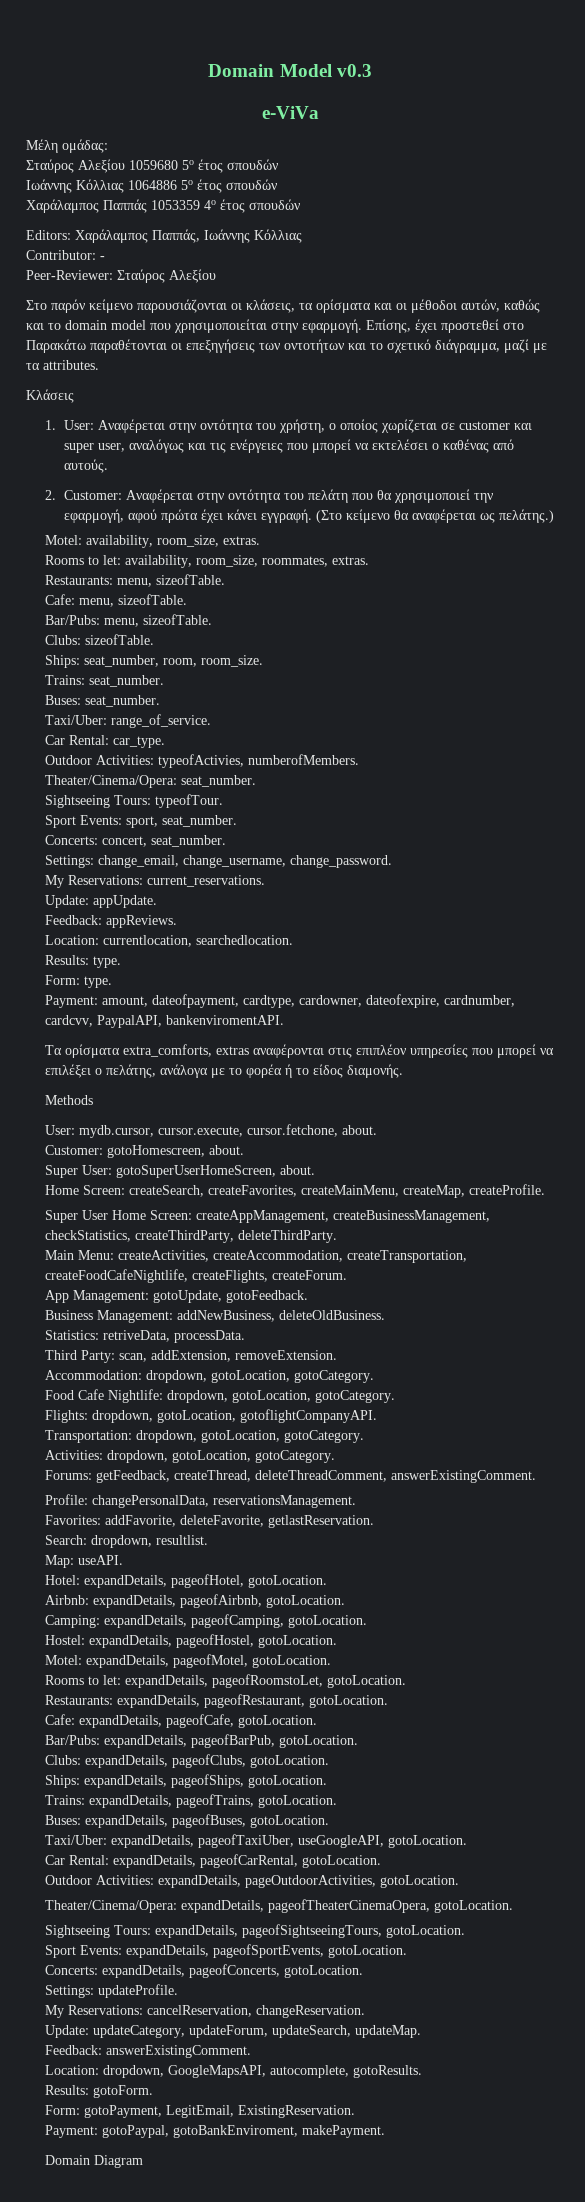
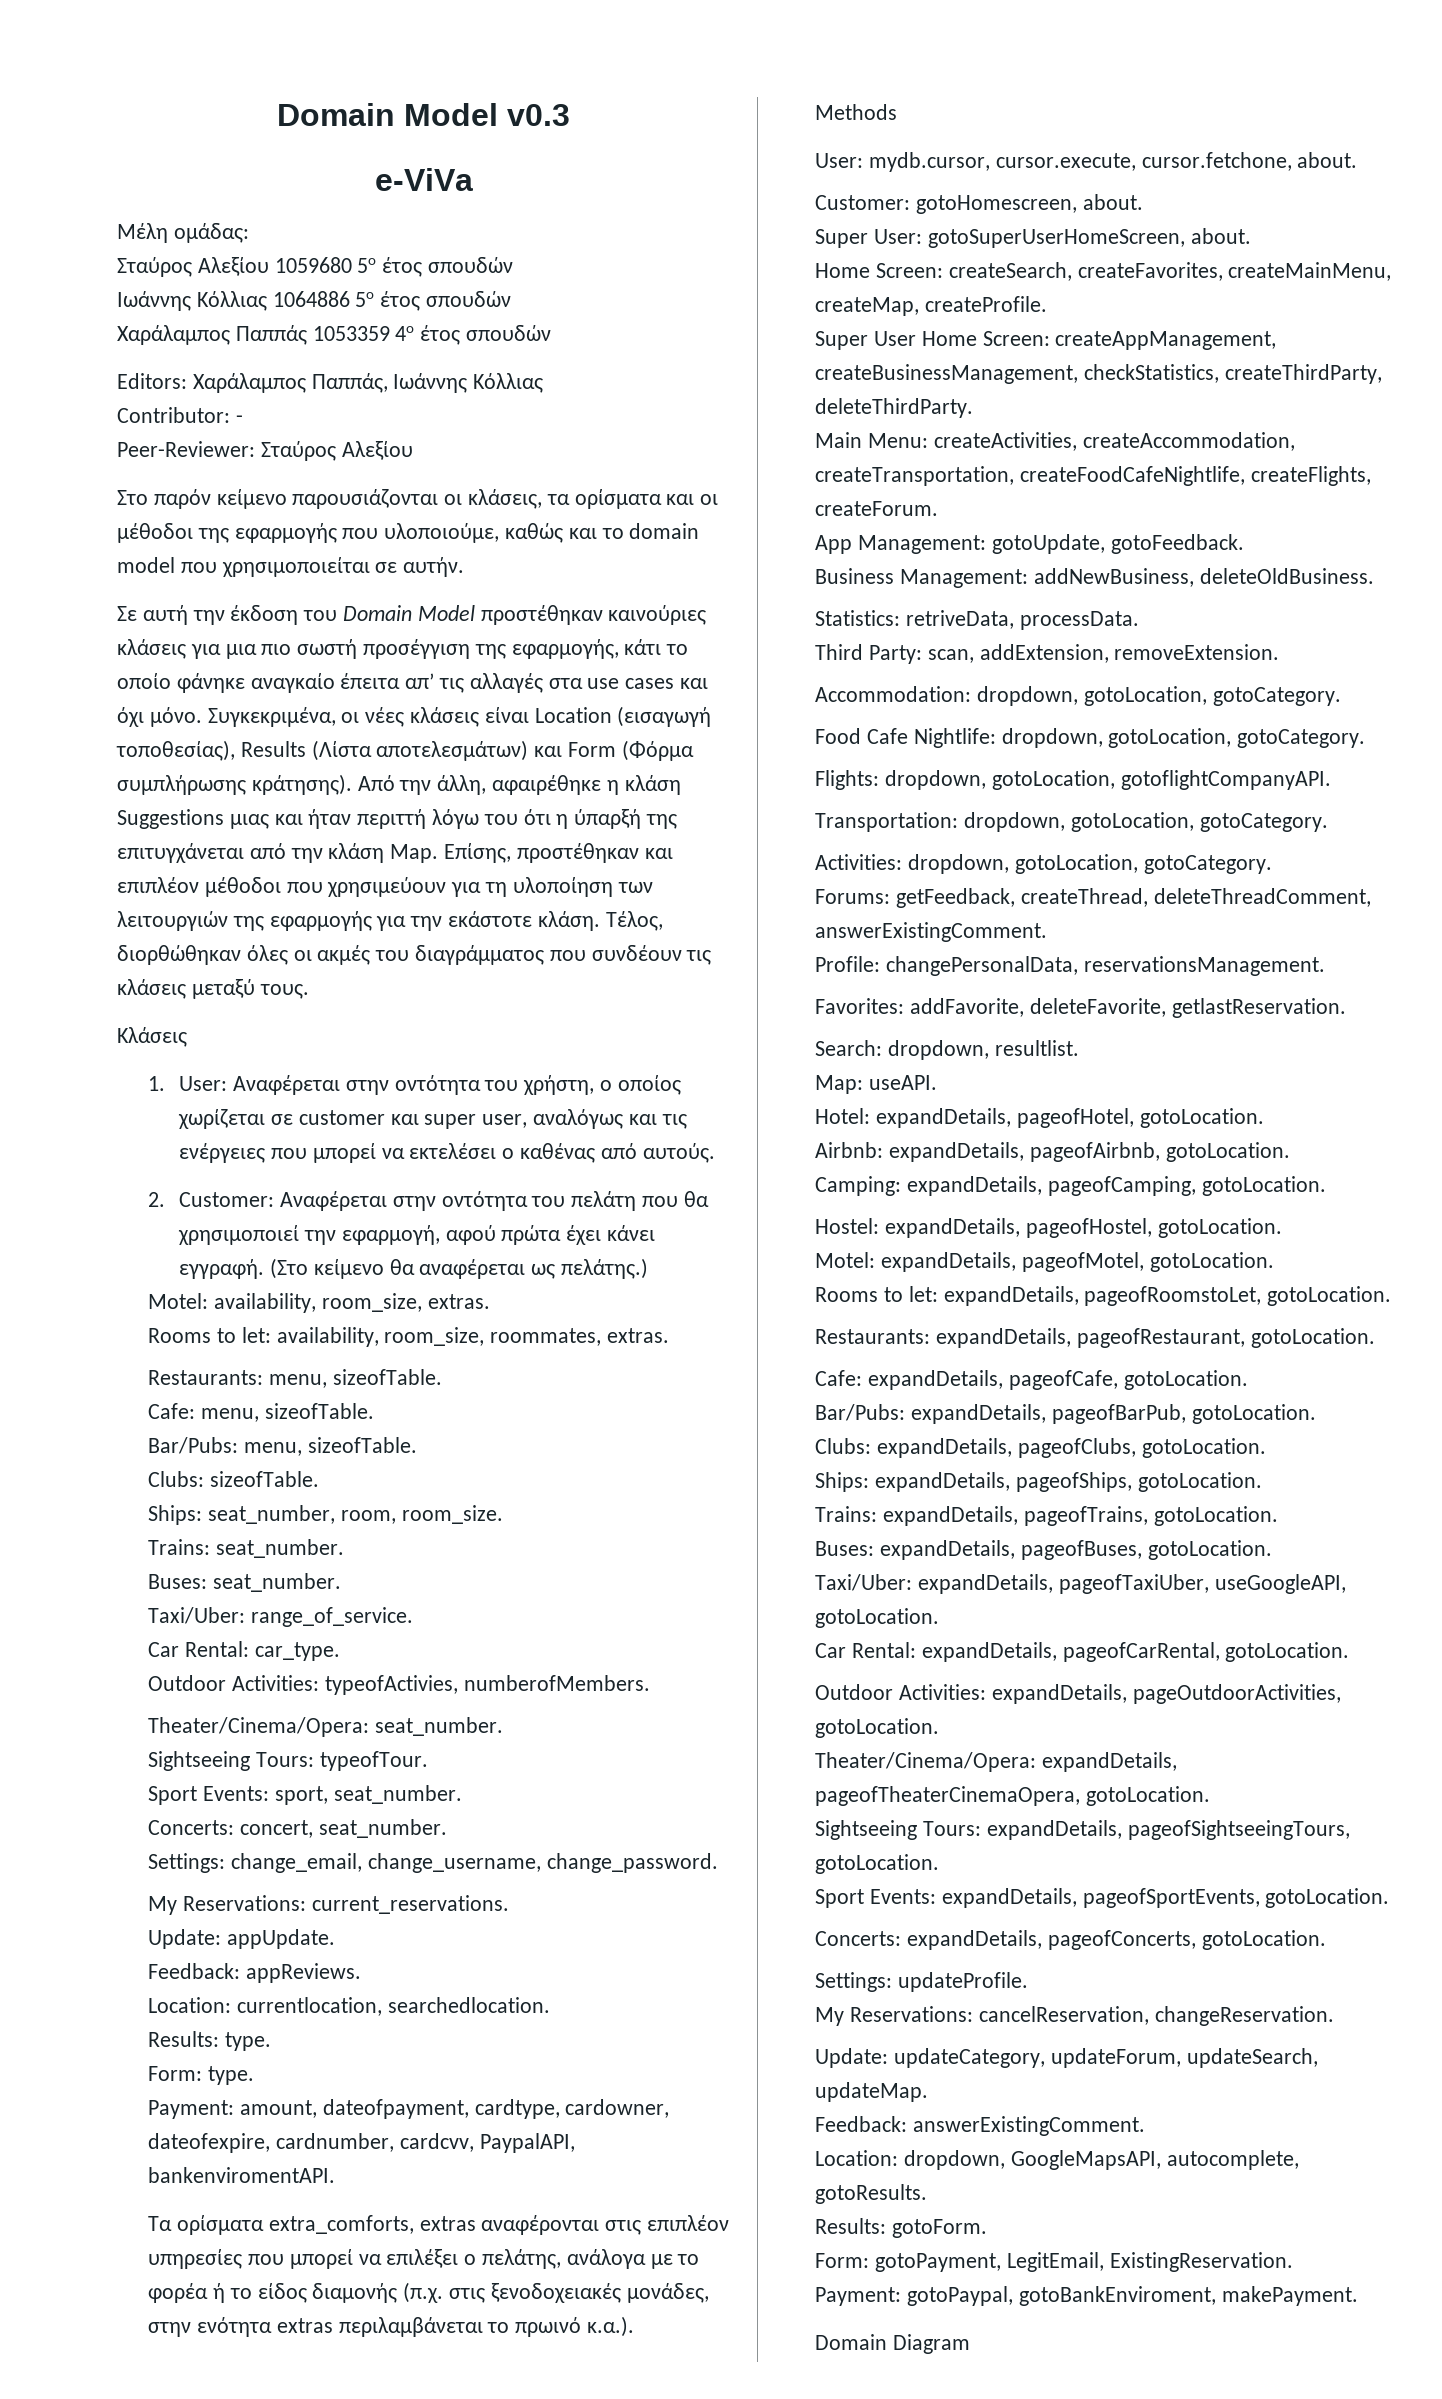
- Στο παρόν κείμενο παρουσιάζονται οι κλάσεις, τα ορίσματα και οι μέθοδοι αυτών, καθώς και το domain model που χρησιμοποιείται στην εφαρμογή. Επίσης, έχει προστεθεί στο Παρακάτω παραθέτονται οι επεξηγήσεις των οντοτήτων και το σχετικό διάγραμμα, μαζί με τα attributes.
+ Στο παρόν κείμενο παρουσιάζονται οι κλάσεις, τα ορίσματα και οι μέθοδοι της εφαρμογής που υλοποιούμε, καθώς και το domain model που χρησιμοποιείται σε αυτήν.
+ Σε αυτή την έκδοση του Domain Model προστέθηκαν καινούριες κλάσεις για μια πιο σωστή προσέγγιση της εφαρμογής, κάτι το οποίο φάνηκε αναγκαίο έπειτα απ’ τις αλλαγές στα use cases και όχι μόνο. Συγκεκριμένα, οι νέες κλάσεις είναι Location (εισαγωγή τοποθεσίας), Results (Λίστα αποτελεσμάτων) και Form (Φόρμα συμπλήρωσης κράτησης). Από την άλλη, αφαιρέθηκε η κλάση Suggestions μιας και ήταν περιττή λόγω του ότι η ύπαρξή της επιτυγχάνεται από την κλάση Μap. Επίσης, προστέθηκαν και επιπλέον μέθοδοι που χρησιμεύουν για τη υλοποίηση των λειτουργιών της εφαρμογής για την εκάστοτε κλάση. Τέλος, διορθώθηκαν όλες οι ακμές του διαγράμματος που συνδέουν τις κλάσεις μεταξύ τους.
- Τα ορίσματα extra_comforts, extras αναφέρονται στις επιπλέον υπηρεσίες που μπορεί να επιλέξει ο πελάτης, ανάλογα με το φορέα ή το είδος διαμονής.
+ Τα ορίσματα extra_comforts, extras αναφέρονται στις επιπλέον υπηρεσίες που μπορεί να επιλέξει ο πελάτης, ανάλογα με το φορέα ή το είδος διαμονής (π.χ. στις ξενοδοχειακές μονάδες, στην ενότητα extras περιλαμβάνεται το πρωινό κ.α.).

